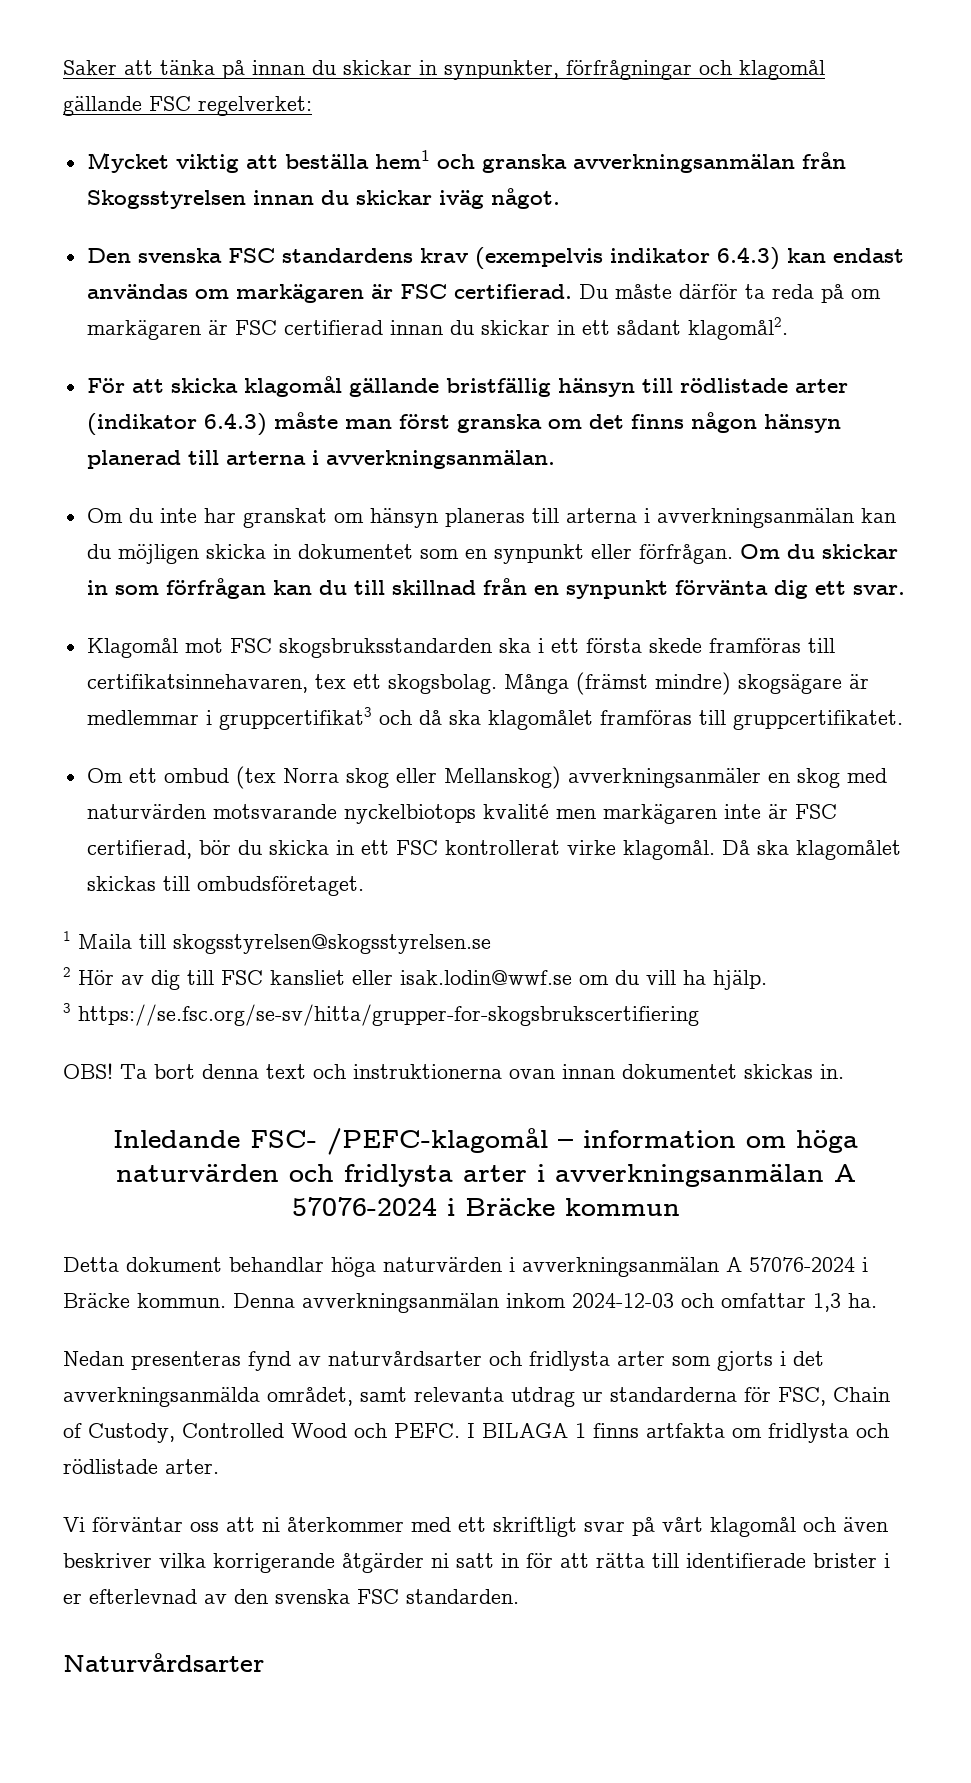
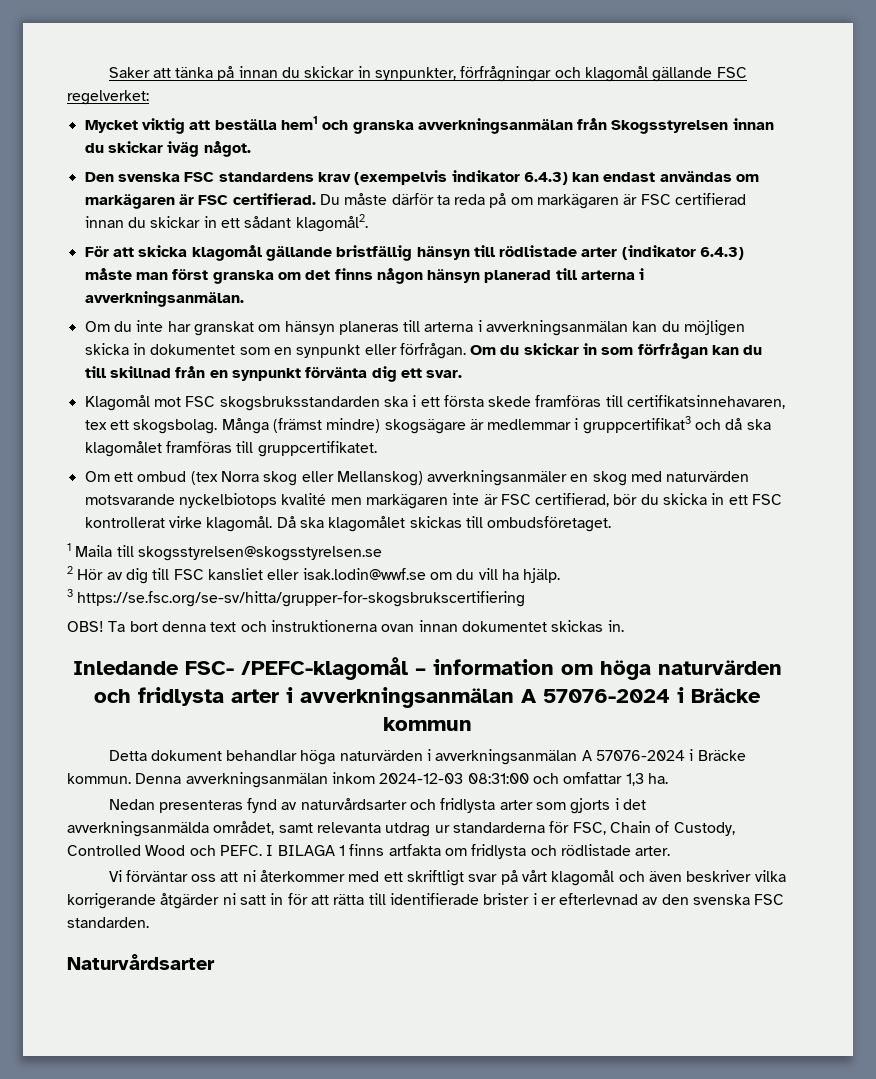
- Denna avverkningsanmälan inkom 2024-12-03 och omfattar 1,3 ha.
+ Denna avverkningsanmälan inkom 2024-12-03 08:31:00 och omfattar 1,3 ha.

